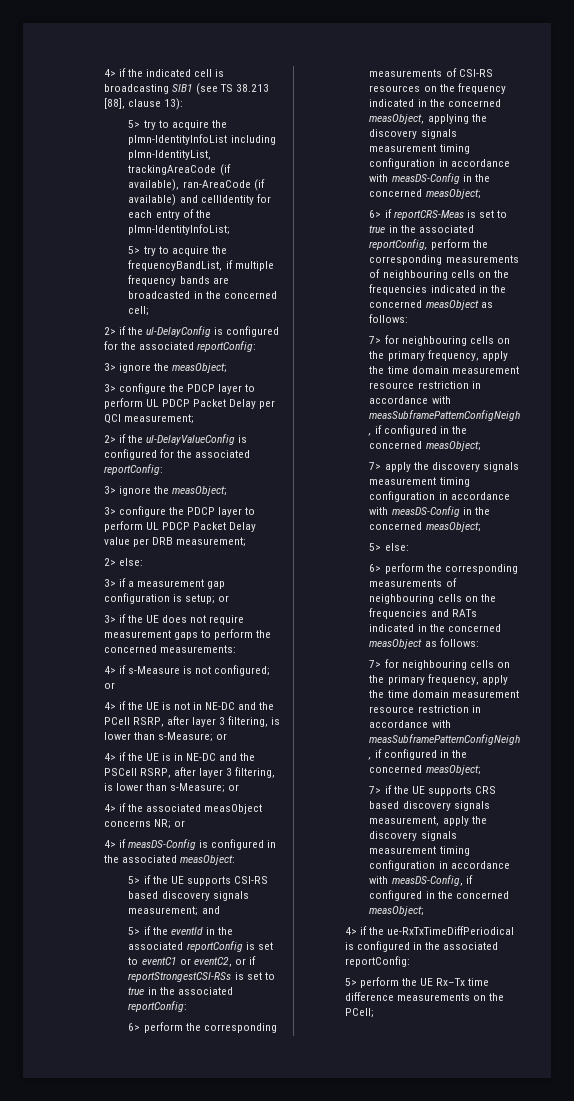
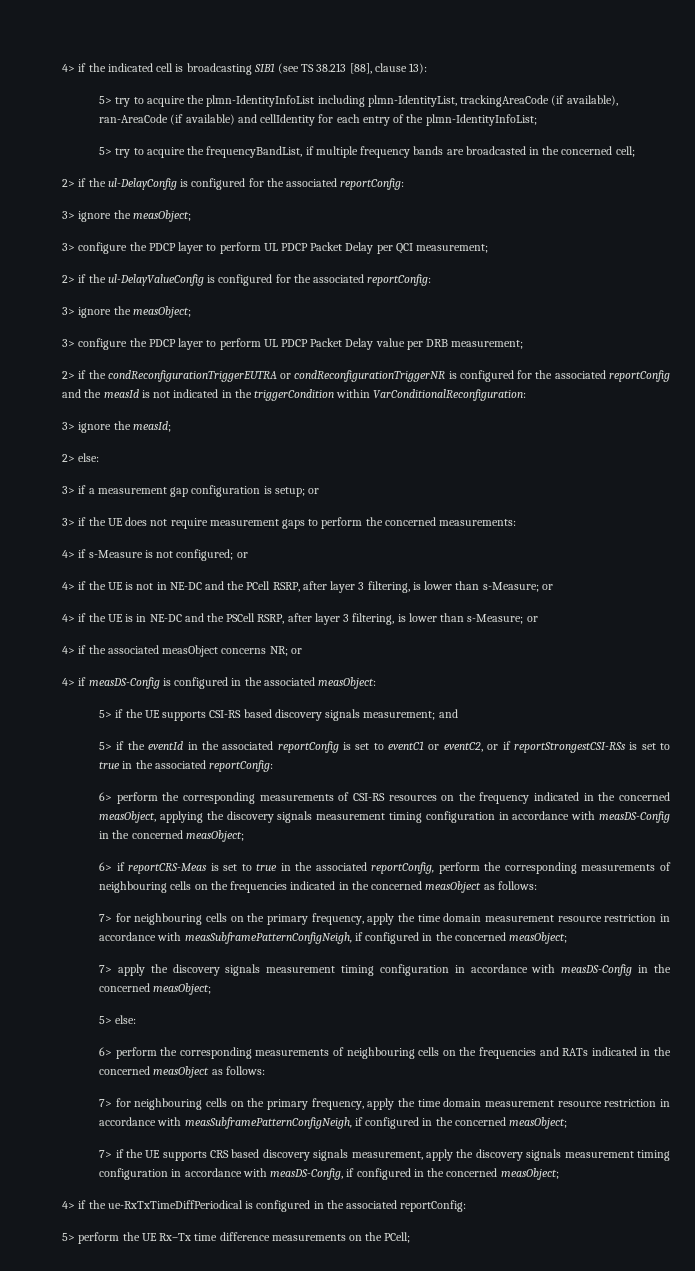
+ 2> if the condReconfigurationTriggerEUTRA or condReconfigurationTriggerNR is configured for the associated reportConfig and the measId is not indicated in the triggerCondition within VarConditionalReconfiguration:
+ 3> ignore the measId;

